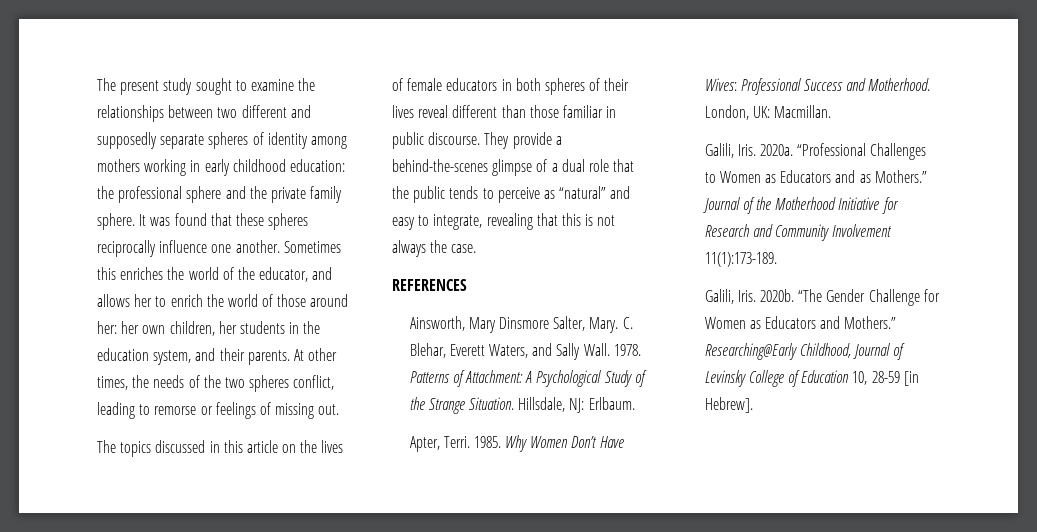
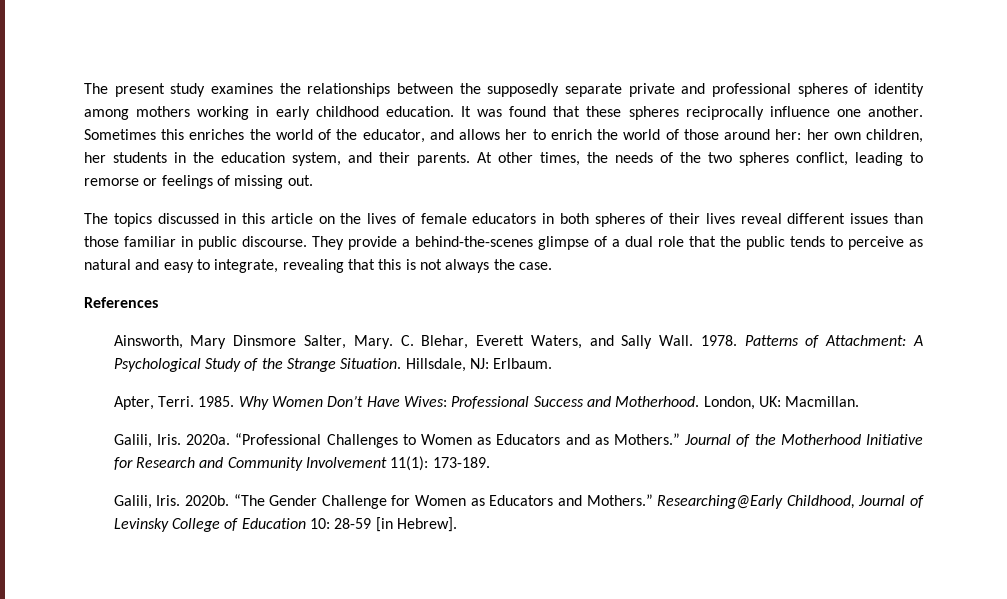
- The present study sought to examine the relationships between two different and supposedly separate spheres of identity among mothers working in early childhood education: the professional sphere and the private family sphere.
+ The present study examines the relationships between the supposedly separate private and professional spheres of identity among mothers working in early childhood education.
- The topics discussed in this article on the lives of female educators in both spheres of their lives reveal different than those familiar in public discourse.
+ The topics discussed in this article on the lives of female educators in both spheres of their lives reveal different issues than those familiar in public discourse.
- They provide a behind-the-scenes glimpse of a dual role that the public tends to perceive as “natural” and easy to integrate, revealing that this is not always the case.
+ They provide a behind-the-scenes glimpse of a dual role that the public tends to perceive as natural and easy to integrate, revealing that this is not always the case.
- REFERENCES
+ References
- Journal of the Motherhood Initiative for Research and Community Involvement 11(1):173-189.
+ Journal of the Motherhood Initiative for Research and Community Involvement 11(1): 173-189.
- Researching@Early Childhood, Journal of Levinsky College of Education 10, 28-59 [in Hebrew].
+ Researching@Early Childhood, Journal of Levinsky College of Education 10: 28-59 [in Hebrew].

